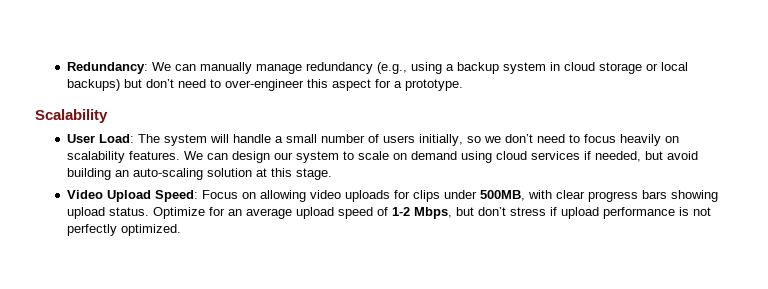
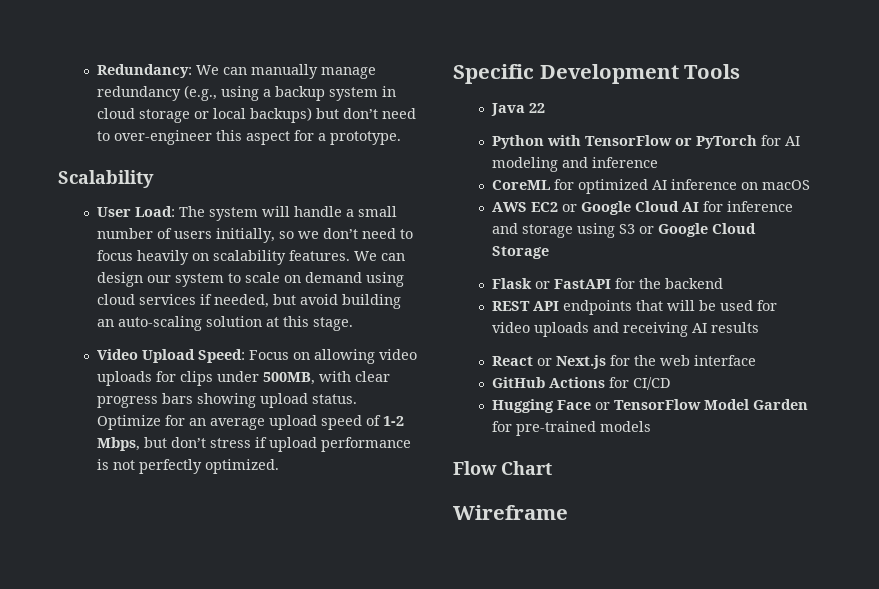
+ Specific Development Tools
+ Java 22
+ Python with TensorFlow or PyTorch for AI modeling and inference
+ CoreML for optimized AI inference on macOS
+ AWS EC2 or Google Cloud AI for inference and storage using S3 or Google Cloud Storage
+ Flask or FastAPI for the backend
+ REST API endpoints that will be used for video uploads and receiving AI results
+ React or Next.js for the web interface
+ GitHub Actions for CI/CD
+ Hugging Face or TensorFlow Model Garden for pre-trained models
+ Flow Chart
+ Wireframe

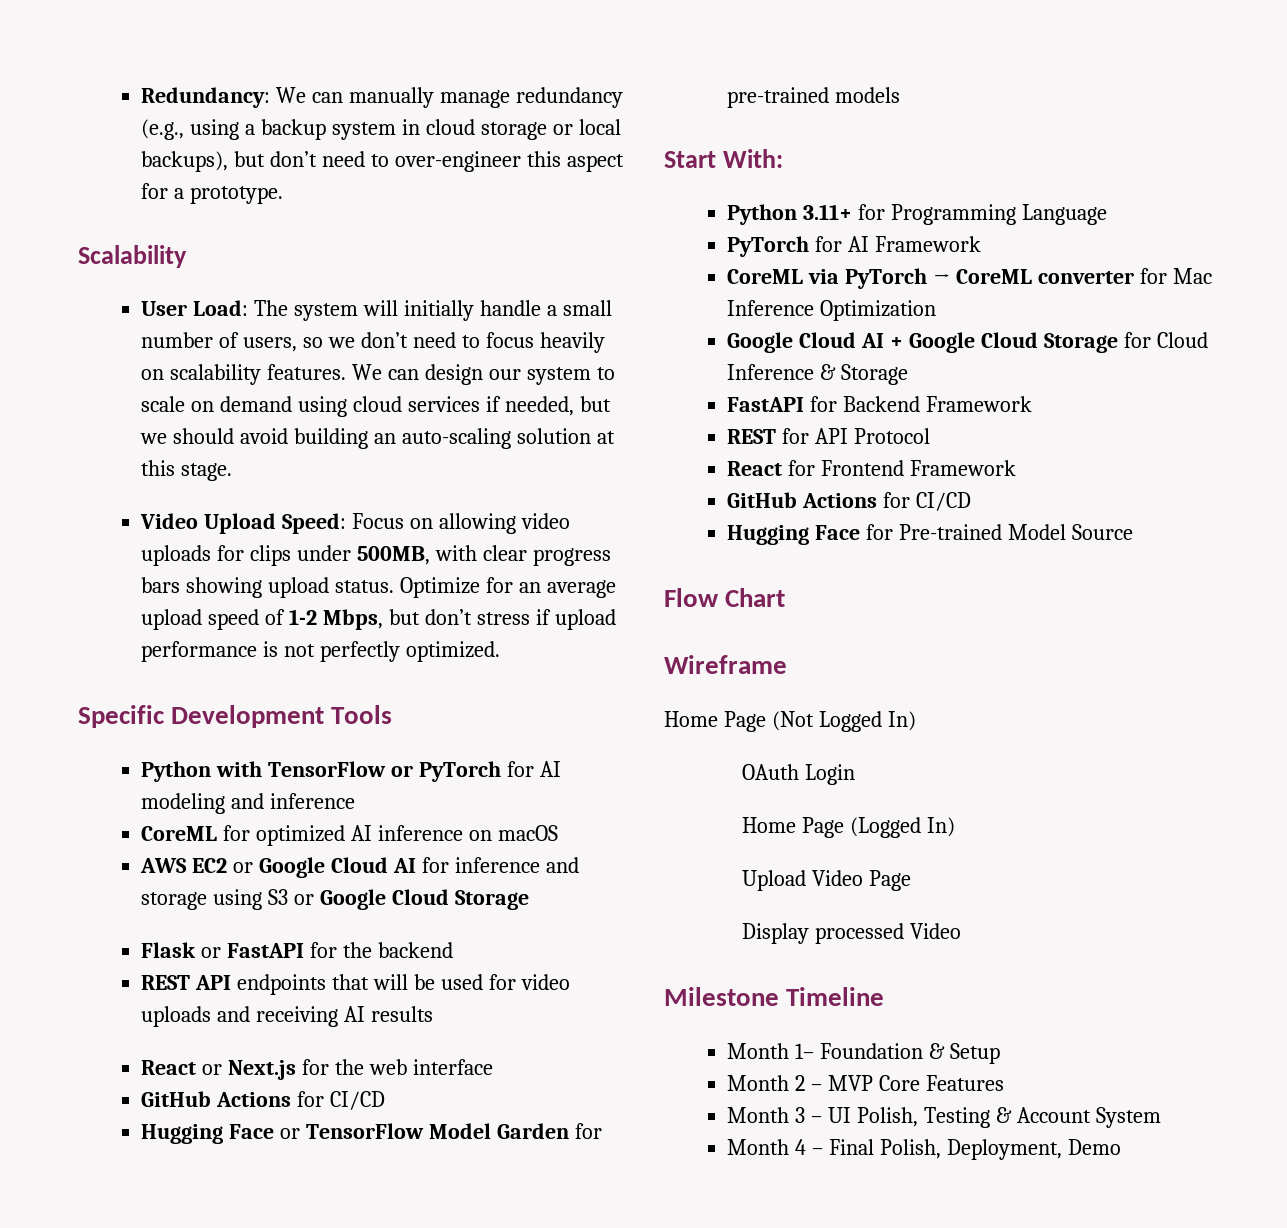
- Redundancy: We can manually manage redundancy (e.g., using a backup system in cloud storage or local backups) but don’t need to over-engineer this aspect for a prototype.
+ Redundancy: We can manually manage redundancy (e.g., using a backup system in cloud storage or local backups), but don’t need to over-engineer this aspect for a prototype.
- User Load: The system will handle a small number of users initially, so we don’t need to focus heavily on scalability features.
+ User Load: The system will initially handle a small number of users, so we don’t need to focus heavily on scalability features.
- We can design our system to scale on demand using cloud services if needed, but avoid building an auto-scaling solution at this stage.
+ We can design our system to scale on demand using cloud services if needed, but we should avoid building an auto-scaling solution at this stage.
- Java 22
+ Start With:
+ Python 3.11+ for Programming Language
+ PyTorch for AI Framework
+ CoreML via PyTorch → CoreML converter for Mac Inference Optimization
+ Google Cloud AI + Google Cloud Storage for Cloud Inference & Storage
+ FastAPI for Backend Framework
+ REST for API Protocol
+ React for Frontend Framework
+ GitHub Actions for CI/CD
+ Hugging Face for Pre-trained Model Source
  Flow Chart
  Wireframe
+ Home Page (Not Logged In)
+ OAuth Login
+ Home Page (Logged In)
+ Upload Video Page
+ Display processed Video
+ Milestone Timeline
+ Month 1– Foundation & Setup
+ Month 2 – MVP Core Features
+ Month 3 – UI Polish, Testing & Account System
+ Month 4 – Final Polish, Deployment, Demo

